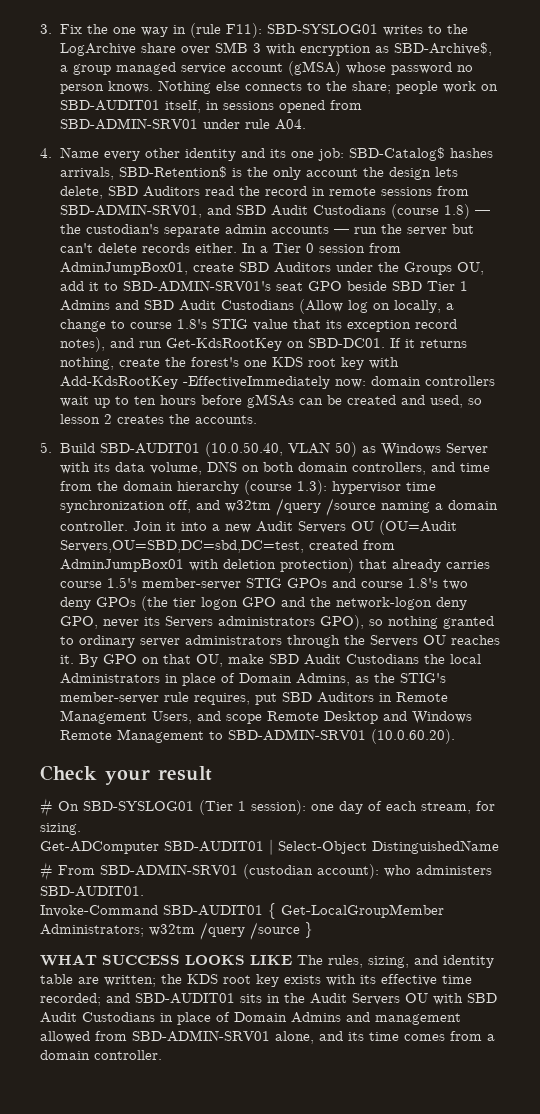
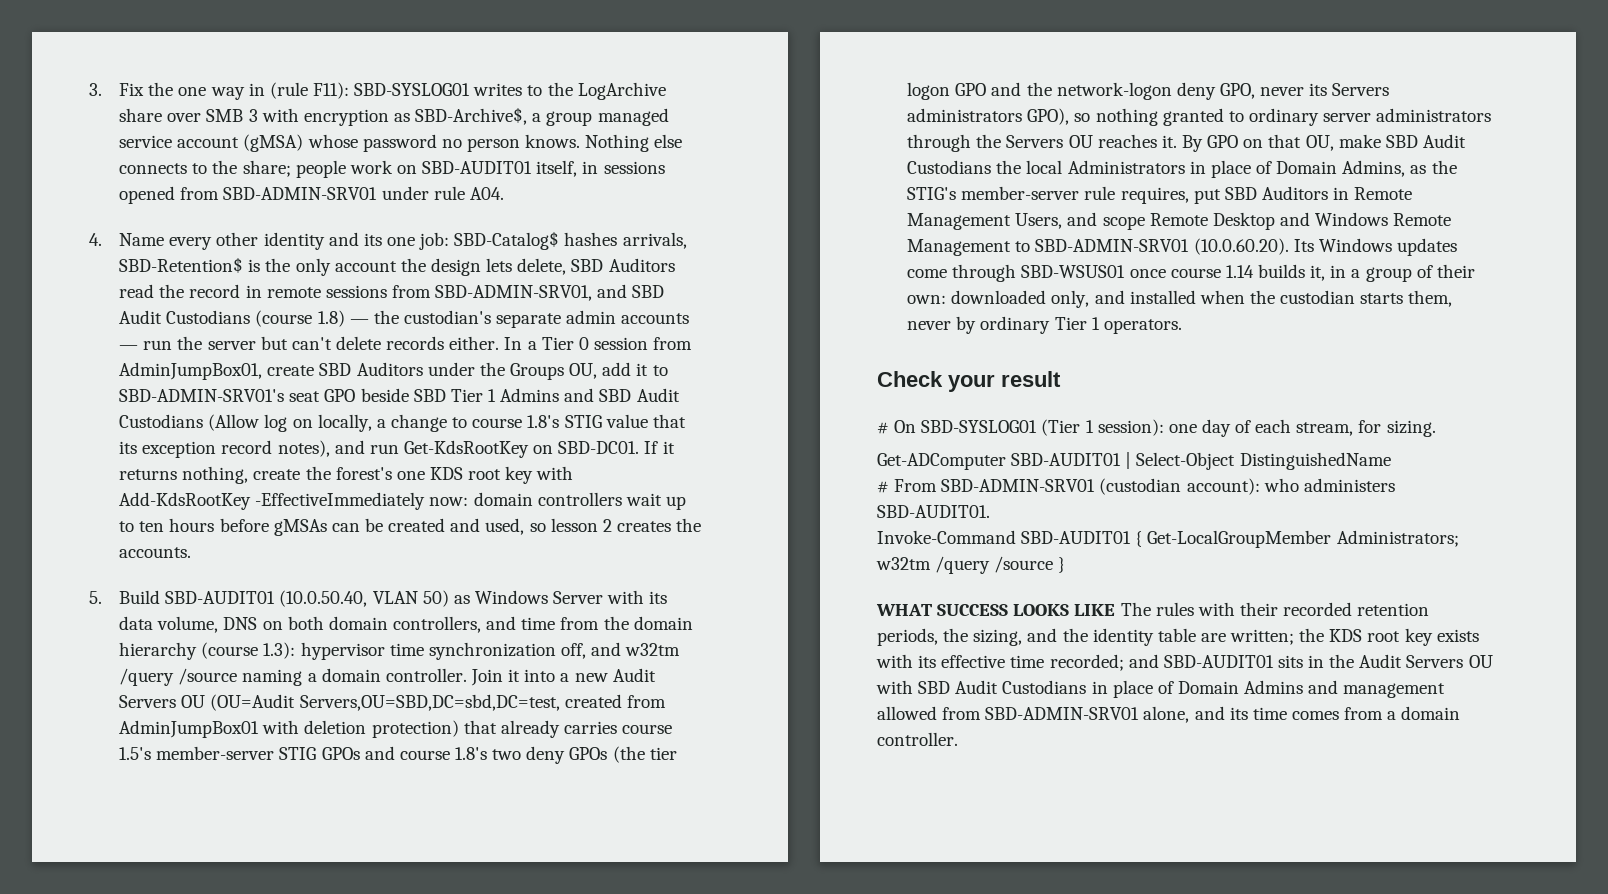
- By GPO on that OU, make SBD Audit Custodians the local Administrators in place of Domain Admins, as the STIG's member-server rule requires, put SBD Auditors in Remote Management Users, and scope Remote Desktop and Windows Remote Management to SBD-ADMIN-SRV01 (10.0.60.20).
+ By GPO on that OU, make SBD Audit Custodians the local Administrators in place of Domain Admins, as the STIG's member-server rule requires, put SBD Auditors in Remote Management Users, and scope Remote Desktop and Windows Remote Management to SBD-ADMIN-SRV01 (10.0.60.20). Its Windows updates come through SBD-WSUS01 once course 1.14 builds it, in a group of their own: downloaded only, and installed when the custodian starts them, never by ordinary Tier 1 operators.
- WHAT SUCCESS LOOKS LIKE The rules, sizing, and identity table are written; the KDS root key exists with its effective time recorded; and SBD-AUDIT01 sits in the Audit Servers OU with SBD Audit Custodians in place of Domain Admins and management allowed from SBD-ADMIN-SRV01 alone, and its time comes from a domain controller.
+ WHAT SUCCESS LOOKS LIKE The rules with their recorded retention periods, the sizing, and the identity table are written; the KDS root key exists with its effective time recorded; and SBD-AUDIT01 sits in the Audit Servers OU with SBD Audit Custodians in place of Domain Admins and management allowed from SBD-ADMIN-SRV01 alone, and its time comes from a domain controller.

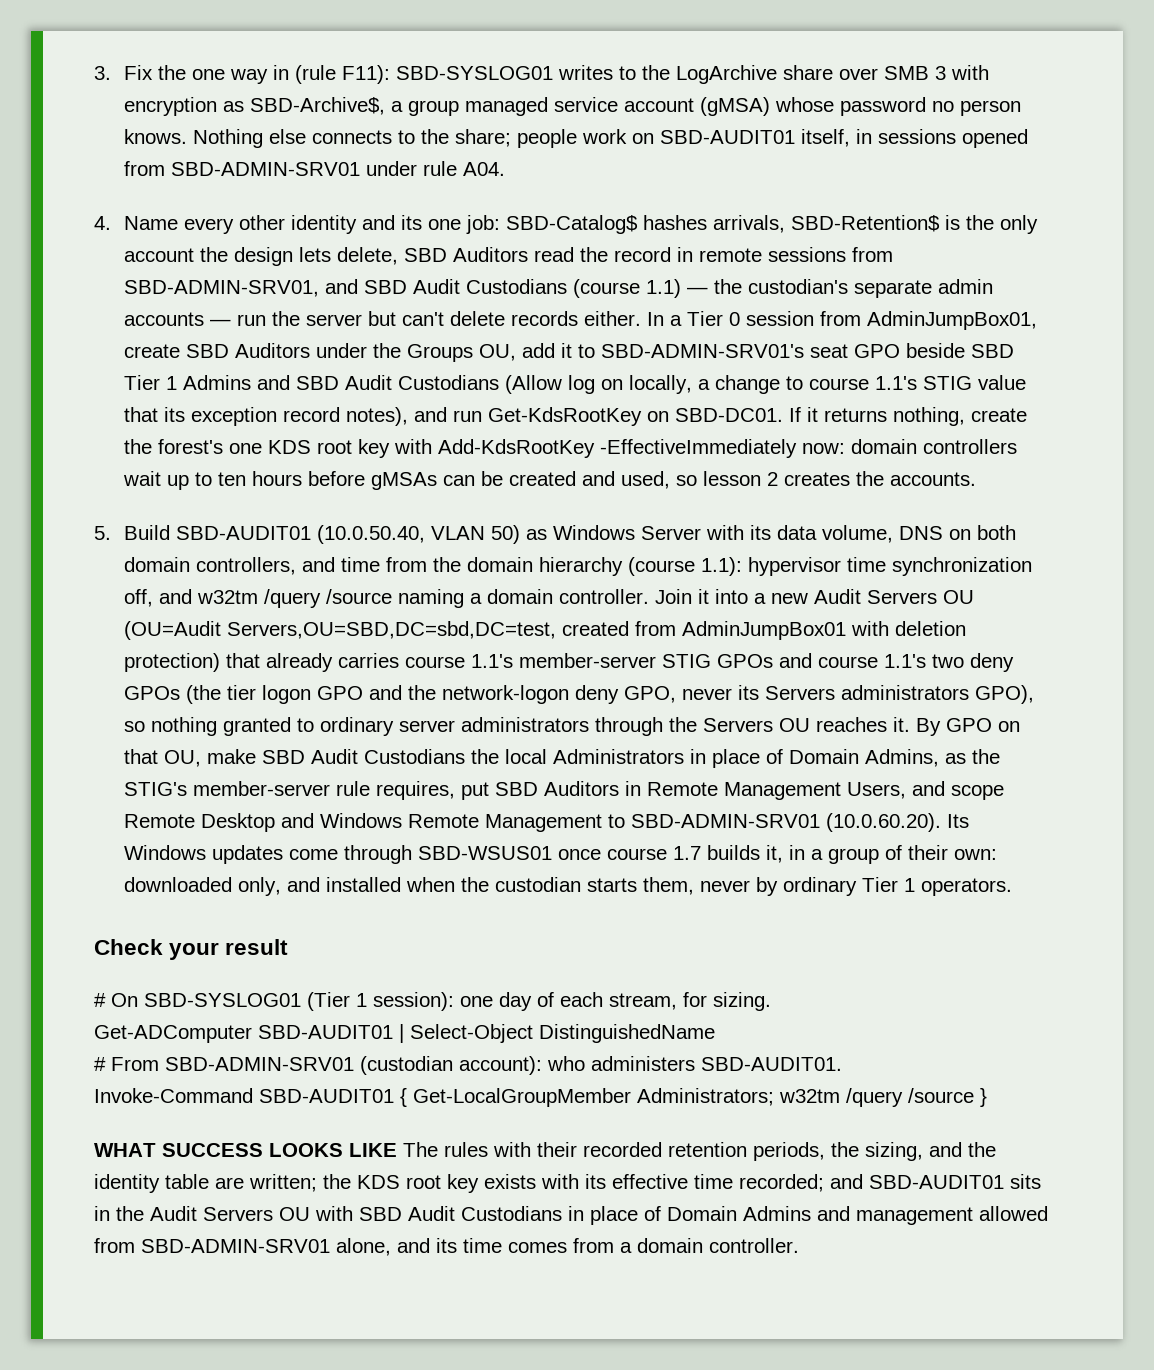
- 4. Name every other identity and its one job: SBD-Catalog$ hashes arrivals, SBD-Retention$ is the only account the design lets delete, SBD Auditors read the record in remote sessions from SBD-ADMIN-SRV01, and SBD Audit Custodians (course 1.8) — the custodian's separate admin accounts — run the server but can't delete records either.
+ 4. Name every other identity and its one job: SBD-Catalog$ hashes arrivals, SBD-Retention$ is the only account the design lets delete, SBD Auditors read the record in remote sessions from SBD-ADMIN-SRV01, and SBD Audit Custodians (course 1.1) — the custodian's separate admin accounts — run the server but can't delete records either.
- In a Tier 0 session from AdminJumpBox01, create SBD Auditors under the Groups OU, add it to SBD-ADMIN-SRV01's seat GPO beside SBD Tier 1 Admins and SBD Audit Custodians (Allow log on locally, a change to course 1.8's STIG value that its exception record notes), and run Get-KdsRootKey on SBD-DC01.
+ In a Tier 0 session from AdminJumpBox01, create SBD Auditors under the Groups OU, add it to SBD-ADMIN-SRV01's seat GPO beside SBD Tier 1 Admins and SBD Audit Custodians (Allow log on locally, a change to course 1.1's STIG value that its exception record notes), and run Get-KdsRootKey on SBD-DC01.
- 5. Build SBD-AUDIT01 (10.0.50.40, VLAN 50) as Windows Server with its data volume, DNS on both domain controllers, and time from the domain hierarchy (course 1.3): hypervisor time synchronization off, and w32tm /query /source naming a domain controller.
+ 5. Build SBD-AUDIT01 (10.0.50.40, VLAN 50) as Windows Server with its data volume, DNS on both domain controllers, and time from the domain hierarchy (course 1.1): hypervisor time synchronization off, and w32tm /query /source naming a domain controller.
- Join it into a new Audit Servers OU (OU=Audit Servers,OU=SBD,DC=sbd,DC=test, created from AdminJumpBox01 with deletion protection) that already carries course 1.5's member-server STIG GPOs and course 1.8's two deny GPOs (the tier logon GPO and the network-logon deny GPO, never its Servers administrators GPO), so nothing granted to ordinary server administrators through the Servers OU reaches it.
+ Join it into a new Audit Servers OU (OU=Audit Servers,OU=SBD,DC=sbd,DC=test, created from AdminJumpBox01 with deletion protection) that already carries course 1.1's member-server STIG GPOs and course 1.1's two deny GPOs (the tier logon GPO and the network-logon deny GPO, never its Servers administrators GPO), so nothing granted to ordinary server administrators through the Servers OU reaches it.
- By GPO on that OU, make SBD Audit Custodians the local Administrators in place of Domain Admins, as the STIG's member-server rule requires, put SBD Auditors in Remote Management Users, and scope Remote Desktop and Windows Remote Management to SBD-ADMIN-SRV01 (10.0.60.20). Its Windows updates come through SBD-WSUS01 once course 1.14 builds it, in a group of their own:
+ By GPO on that OU, make SBD Audit Custodians the local Administrators in place of Domain Admins, as the STIG's member-server rule requires, put SBD Auditors in Remote Management Users, and scope Remote Desktop and Windows Remote Management to SBD-ADMIN-SRV01 (10.0.60.20). Its Windows updates come through SBD-WSUS01 once course 1.7 builds it, in a group of their own:

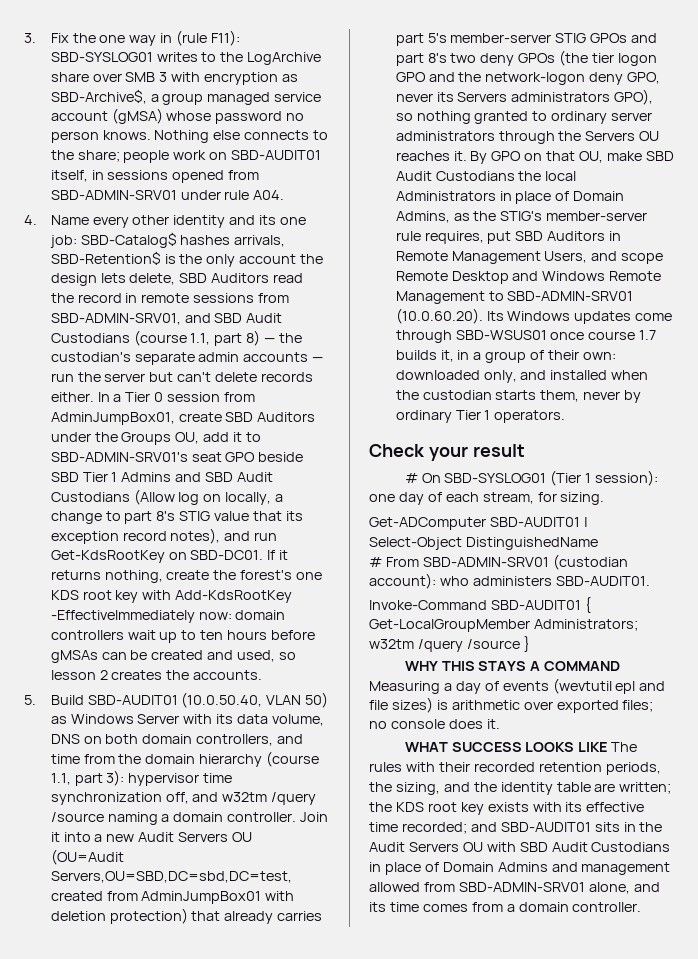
- 4. Name every other identity and its one job: SBD-Catalog$ hashes arrivals, SBD-Retention$ is the only account the design lets delete, SBD Auditors read the record in remote sessions from SBD-ADMIN-SRV01, and SBD Audit Custodians (course 1.1) — the custodian's separate admin accounts — run the server but can't delete records either.
+ 4. Name every other identity and its one job: SBD-Catalog$ hashes arrivals, SBD-Retention$ is the only account the design lets delete, SBD Auditors read the record in remote sessions from SBD-ADMIN-SRV01, and SBD Audit Custodians (course 1.1, part 8) — the custodian's separate admin accounts — run the server but can't delete records either.
- In a Tier 0 session from AdminJumpBox01, create SBD Auditors under the Groups OU, add it to SBD-ADMIN-SRV01's seat GPO beside SBD Tier 1 Admins and SBD Audit Custodians (Allow log on locally, a change to course 1.1's STIG value that its exception record notes), and run Get-KdsRootKey on SBD-DC01.
+ In a Tier 0 session from AdminJumpBox01, create SBD Auditors under the Groups OU, add it to SBD-ADMIN-SRV01's seat GPO beside SBD Tier 1 Admins and SBD Audit Custodians (Allow log on locally, a change to part 8's STIG value that its exception record notes), and run Get-KdsRootKey on SBD-DC01.
- 5. Build SBD-AUDIT01 (10.0.50.40, VLAN 50) as Windows Server with its data volume, DNS on both domain controllers, and time from the domain hierarchy (course 1.1): hypervisor time synchronization off, and w32tm /query /source naming a domain controller.
+ 5. Build SBD-AUDIT01 (10.0.50.40, VLAN 50) as Windows Server with its data volume, DNS on both domain controllers, and time from the domain hierarchy (course 1.1, part 3): hypervisor time synchronization off, and w32tm /query /source naming a domain controller.
- Join it into a new Audit Servers OU (OU=Audit Servers,OU=SBD,DC=sbd,DC=test, created from AdminJumpBox01 with deletion protection) that already carries course 1.1's member-server STIG GPOs and course 1.1's two deny GPOs (the tier logon GPO and the network-logon deny GPO, never its Servers administrators GPO), so nothing granted to ordinary server administrators through the Servers OU reaches it.
+ Join it into a new Audit Servers OU (OU=Audit Servers,OU=SBD,DC=sbd,DC=test, created from AdminJumpBox01 with deletion protection) that already carries part 5's member-server STIG GPOs and part 8's two deny GPOs (the tier logon GPO and the network-logon deny GPO, never its Servers administrators GPO), so nothing granted to ordinary server administrators through the Servers OU reaches it.
+ WHY THIS STAYS A COMMAND Measuring a day of events (wevtutil epl and file sizes) is arithmetic over exported files; no console does it.

